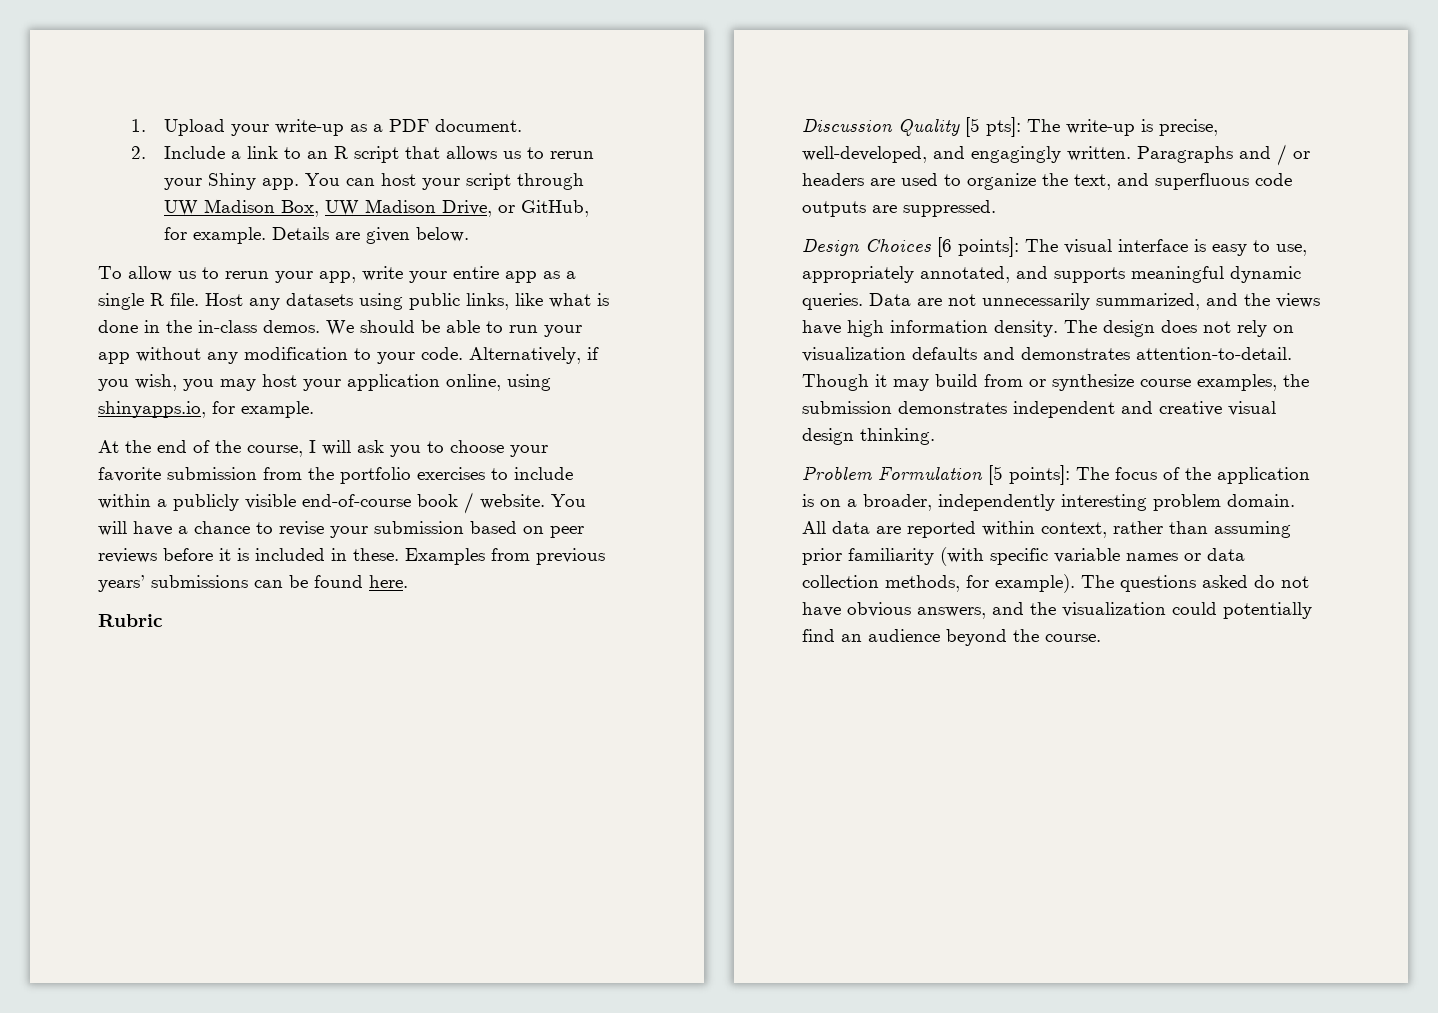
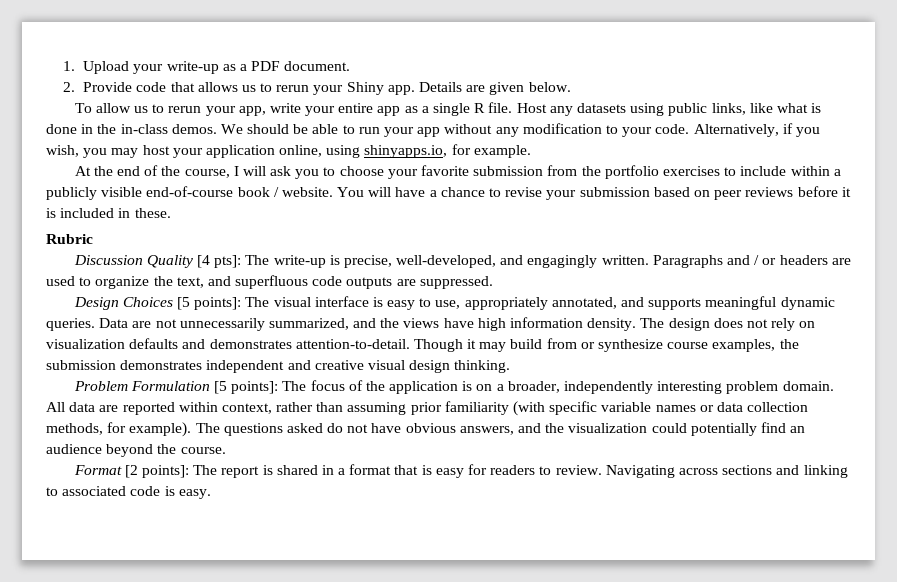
- 2. Include a link to an R script that allows us to rerun your Shiny app.
+ 2. Provide code that allows us to rerun your Shiny app.
- You can host your script through UW Madison Box, UW Madison Drive, or GitHub, for example.
- Examples from previous years’ submissions can be found here.
- Discussion Quality [5 pts]: The write-up is precise, well-developed, and engagingly written.
+ Discussion Quality [4 pts]: The write-up is precise, well-developed, and engagingly written.
- Design Choices [6 points]: The visual interface is easy to use, appropriately annotated, and supports meaningful dynamic queries.
+ Design Choices [5 points]: The visual interface is easy to use, appropriately annotated, and supports meaningful dynamic queries.
+ Format [2 points]: The report is shared in a format that is easy for readers to review. Navigating across sections and linking to associated code is easy.

